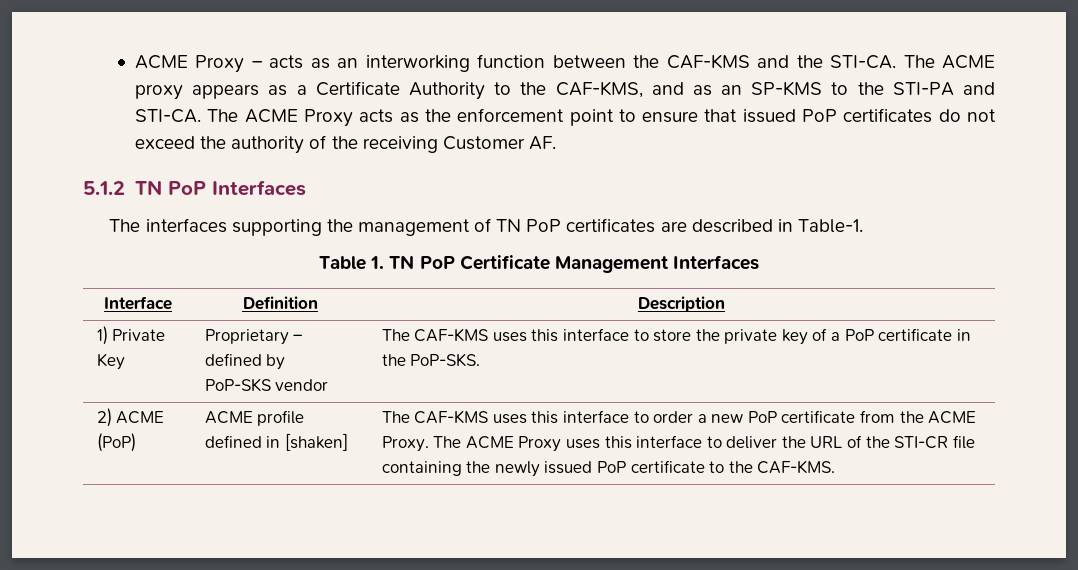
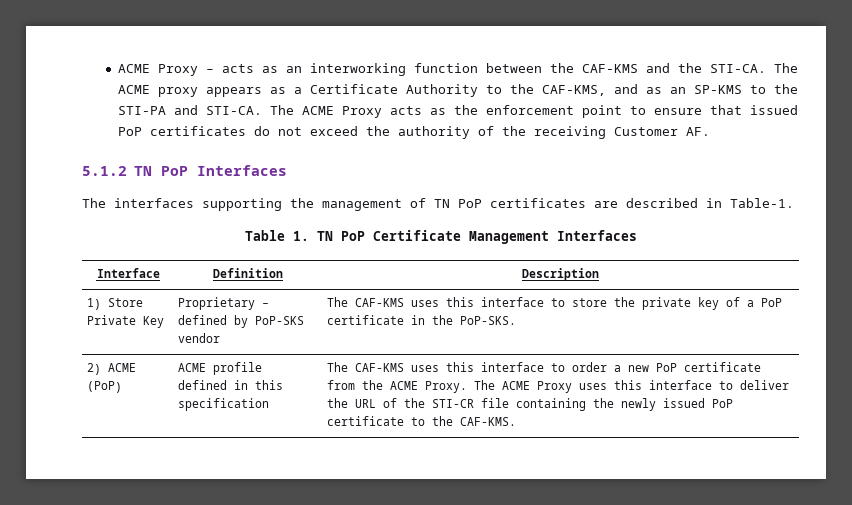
- 1) Private Key | Proprietary – defined by PoP-SKS vendor | The CAF-KMS uses this interface to store the private key of a PoP certificate in the PoP-SKS.
+ 1) Store Private Key | Proprietary – defined by PoP-SKS vendor | The CAF-KMS uses this interface to store the private key of a PoP certificate in the PoP-SKS.
- ACME profile defined in [shaken]
+ ACME profile defined in this specification

